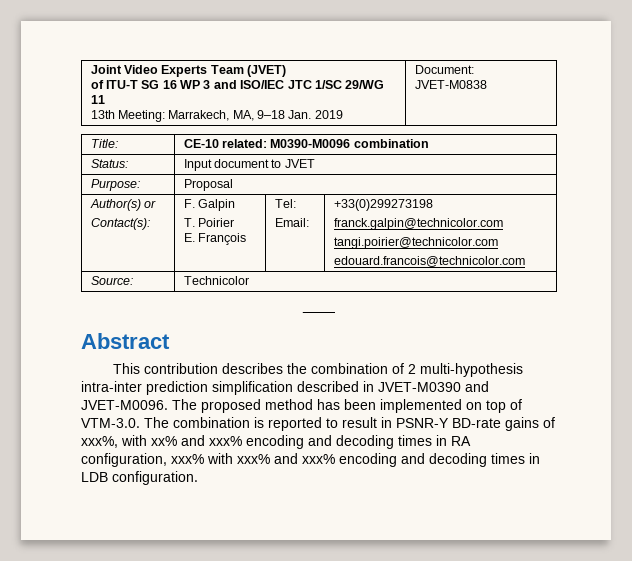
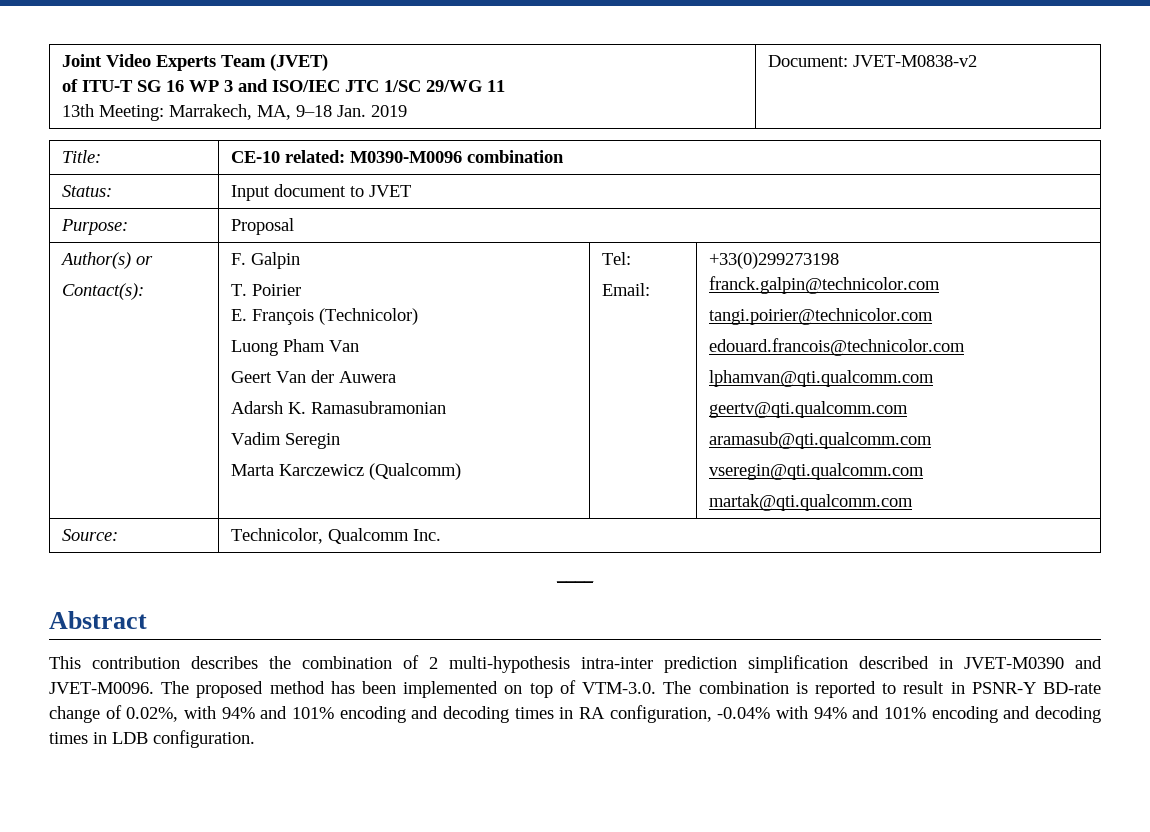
  Joint Video Experts Team (JVET)
  of ITU-T SG 16 WP 3 and ISO/IEC JTC 1/SC 29/WG 11
- 13th Meeting: Marrakech, MA, 9–18 Jan. 2019 | Document: JVET-M0838
+ 13th Meeting: Marrakech, MA, 9–18 Jan. 2019 | Document: JVET-M0838-v2
  Author(s) or
  Contact(s): | F. Galpin
  T. Poirier
- E. François | Tel:
+ E. François (Technicolor)
+ Luong Pham Van
+ Geert Van der Auwera
+ Adarsh K. Ramasubramonian
+ Vadim Seregin
+ Marta Karczewicz (Qualcomm) | Tel:
  Email: | +33(0)299273198
  franck.galpin@technicolor.com
  tangi.poirier@technicolor.com
  edouard.francois@technicolor.com
- Source: | Technicolor
+ lphamvan@qti.qualcomm.com
+ geertv@qti.qualcomm.com
+ aramasub@qti.qualcomm.com
+ vseregin@qti.qualcomm.com
+ martak@qti.qualcomm.com
+ Source: | Technicolor, Qualcomm Inc.
- The proposed method has been implemented on top of VTM-3.0. The combination is reported to result in PSNR-Y BD-rate gains of xxx%, with xx% and xxx% encoding and decoding times in RA configuration, xxx% with xxx% and xxx% encoding and decoding times in LDB configuration.
+ The proposed method has been implemented on top of VTM-3.0. The combination is reported to result in PSNR-Y BD-rate change of 0.02%, with 94% and 101% encoding and decoding times in RA configuration, -0.04% with 94% and 101% encoding and decoding times in LDB configuration.

